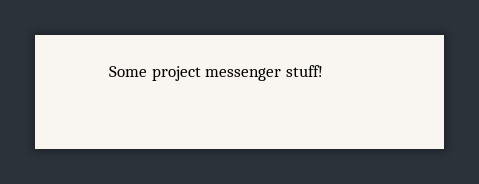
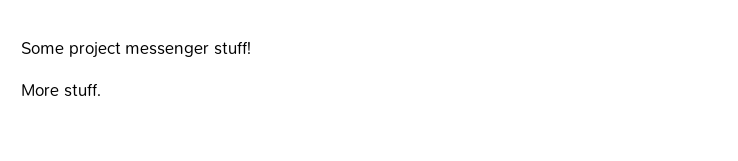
+ More stuff.

